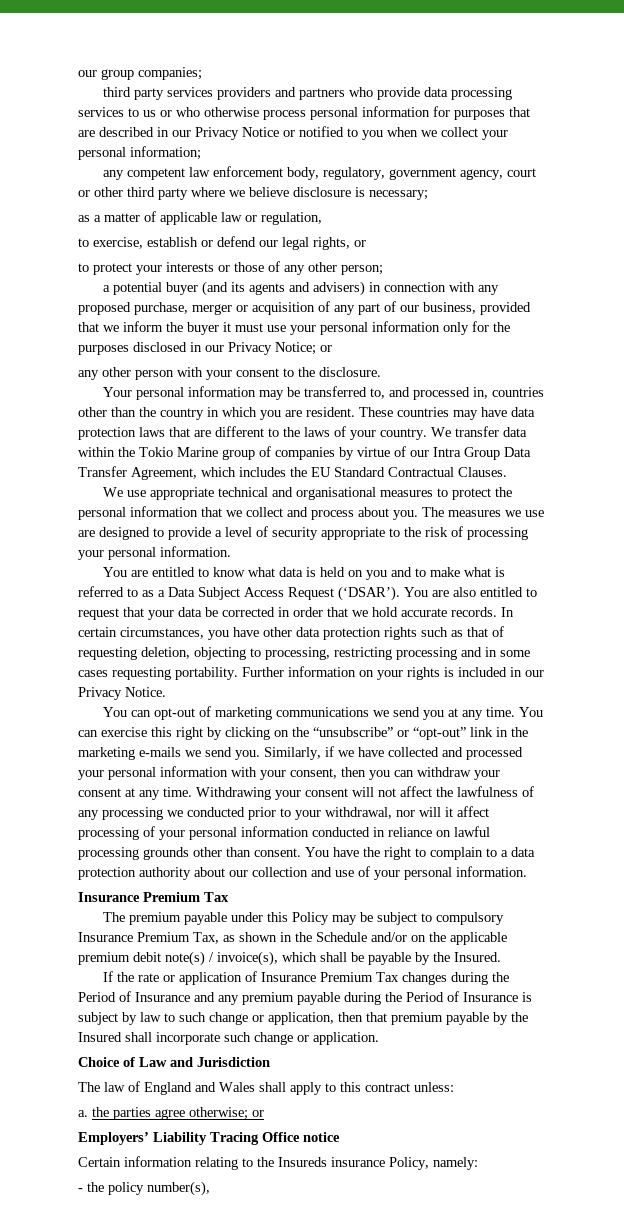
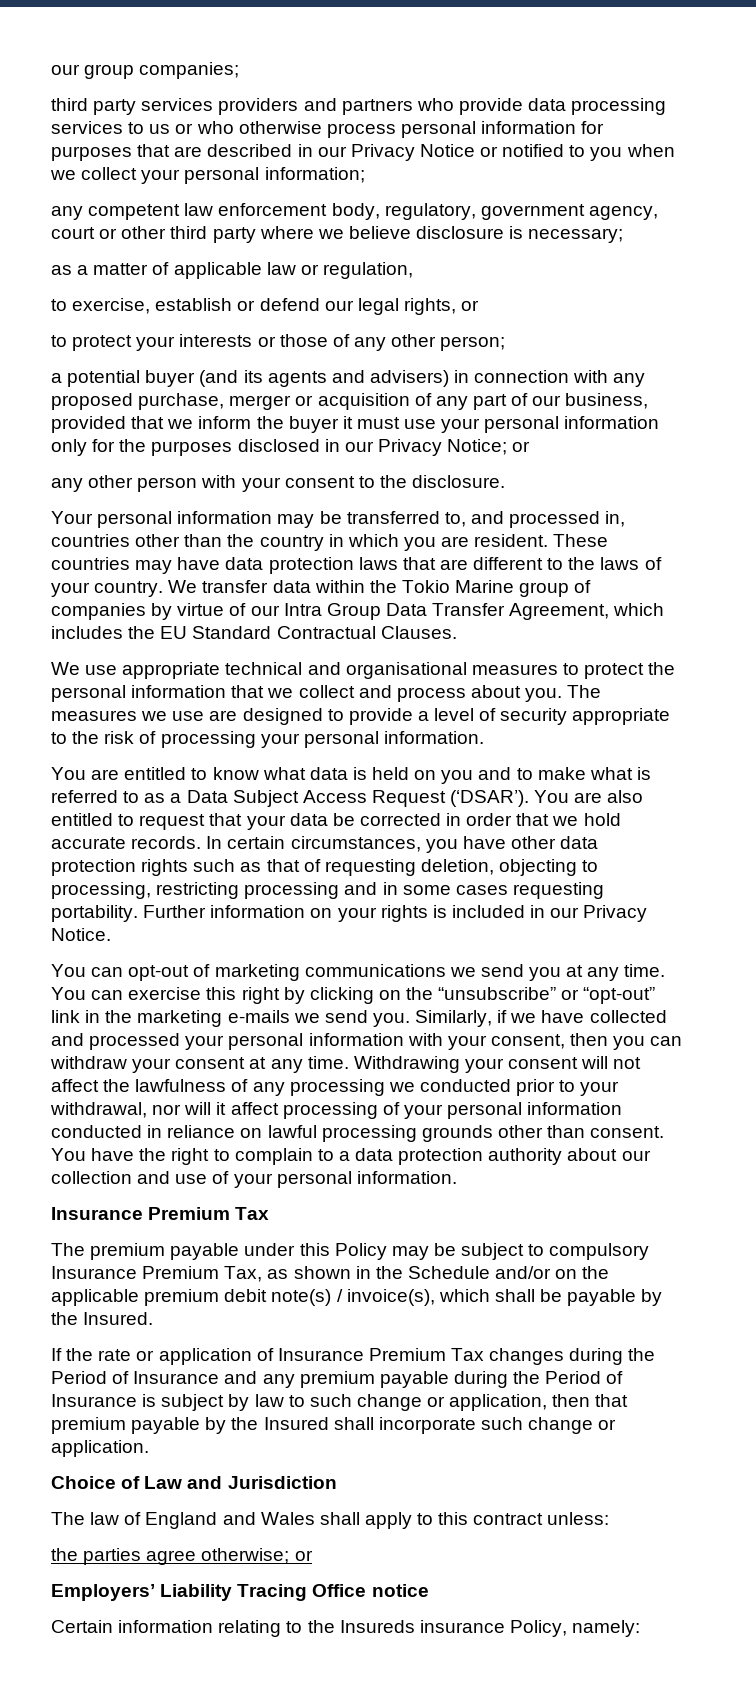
- a. the parties agree otherwise; or
+ the parties agree otherwise; or
- - the policy number(s),

